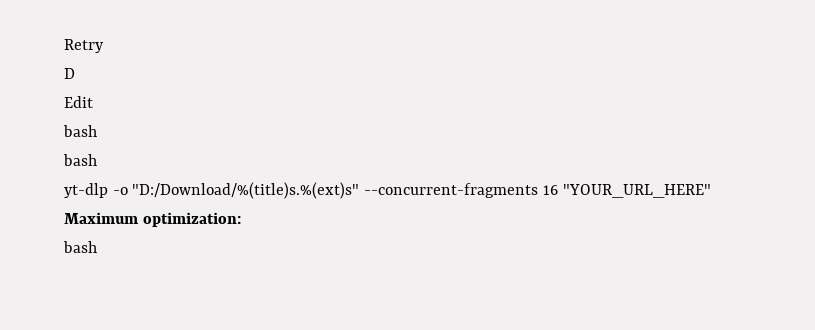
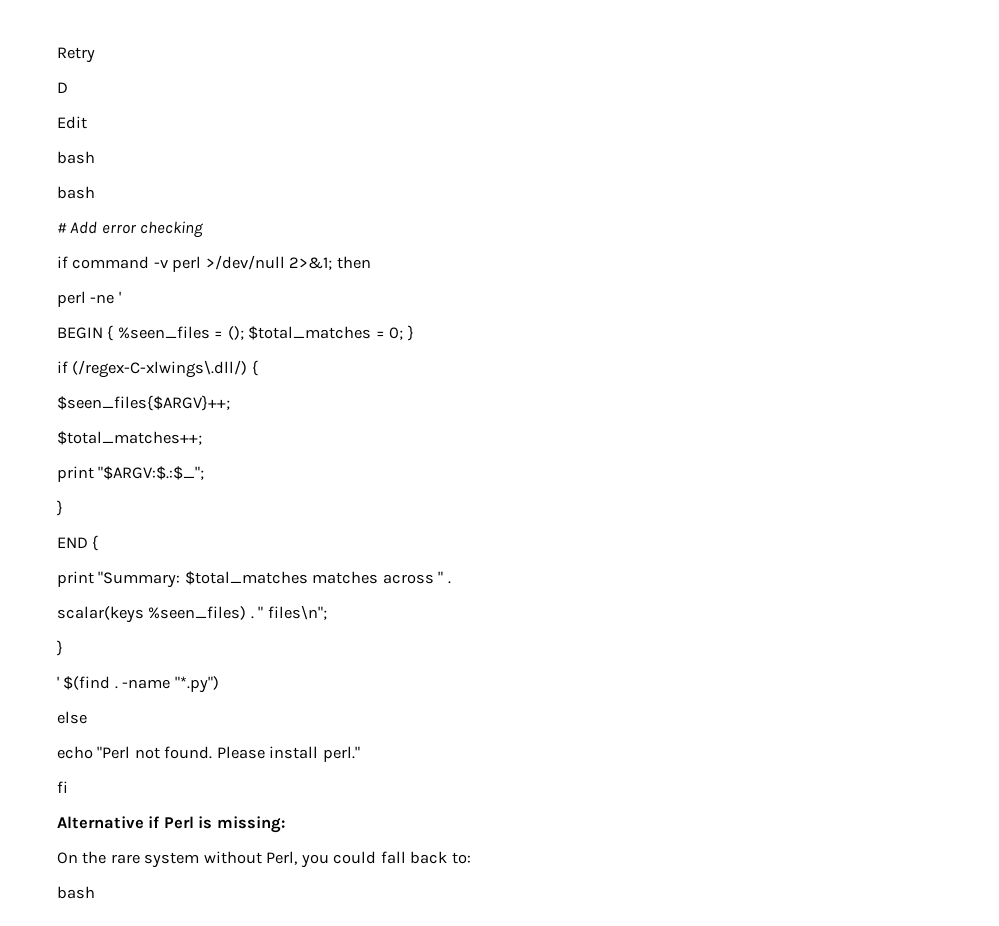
- yt-dlp -o "D:/Download/%(title)s.%(ext)s" --concurrent-fragments 16 "YOUR_URL_HERE"
- Maximum optimization:
+ # Add error checking
+ if command -v perl >/dev/null 2>&1; then
+ perl -ne '
+ BEGIN { %seen_files = (); $total_matches = 0; }
+ if (/regex-C-xlwings\.dll/) {
+ $seen_files{$ARGV}++;
+ $total_matches++;
+ print "$ARGV:$.:$_";
+ }
+ END {
+ print "Summary: $total_matches matches across " .
+ scalar(keys %seen_files) . " files\n";
+ }
+ ' $(find . -name "*.py")
+ else
+ echo "Perl not found. Please install perl."
+ fi
+ Alternative if Perl is missing:
+ On the rare system without Perl, you could fall back to:

